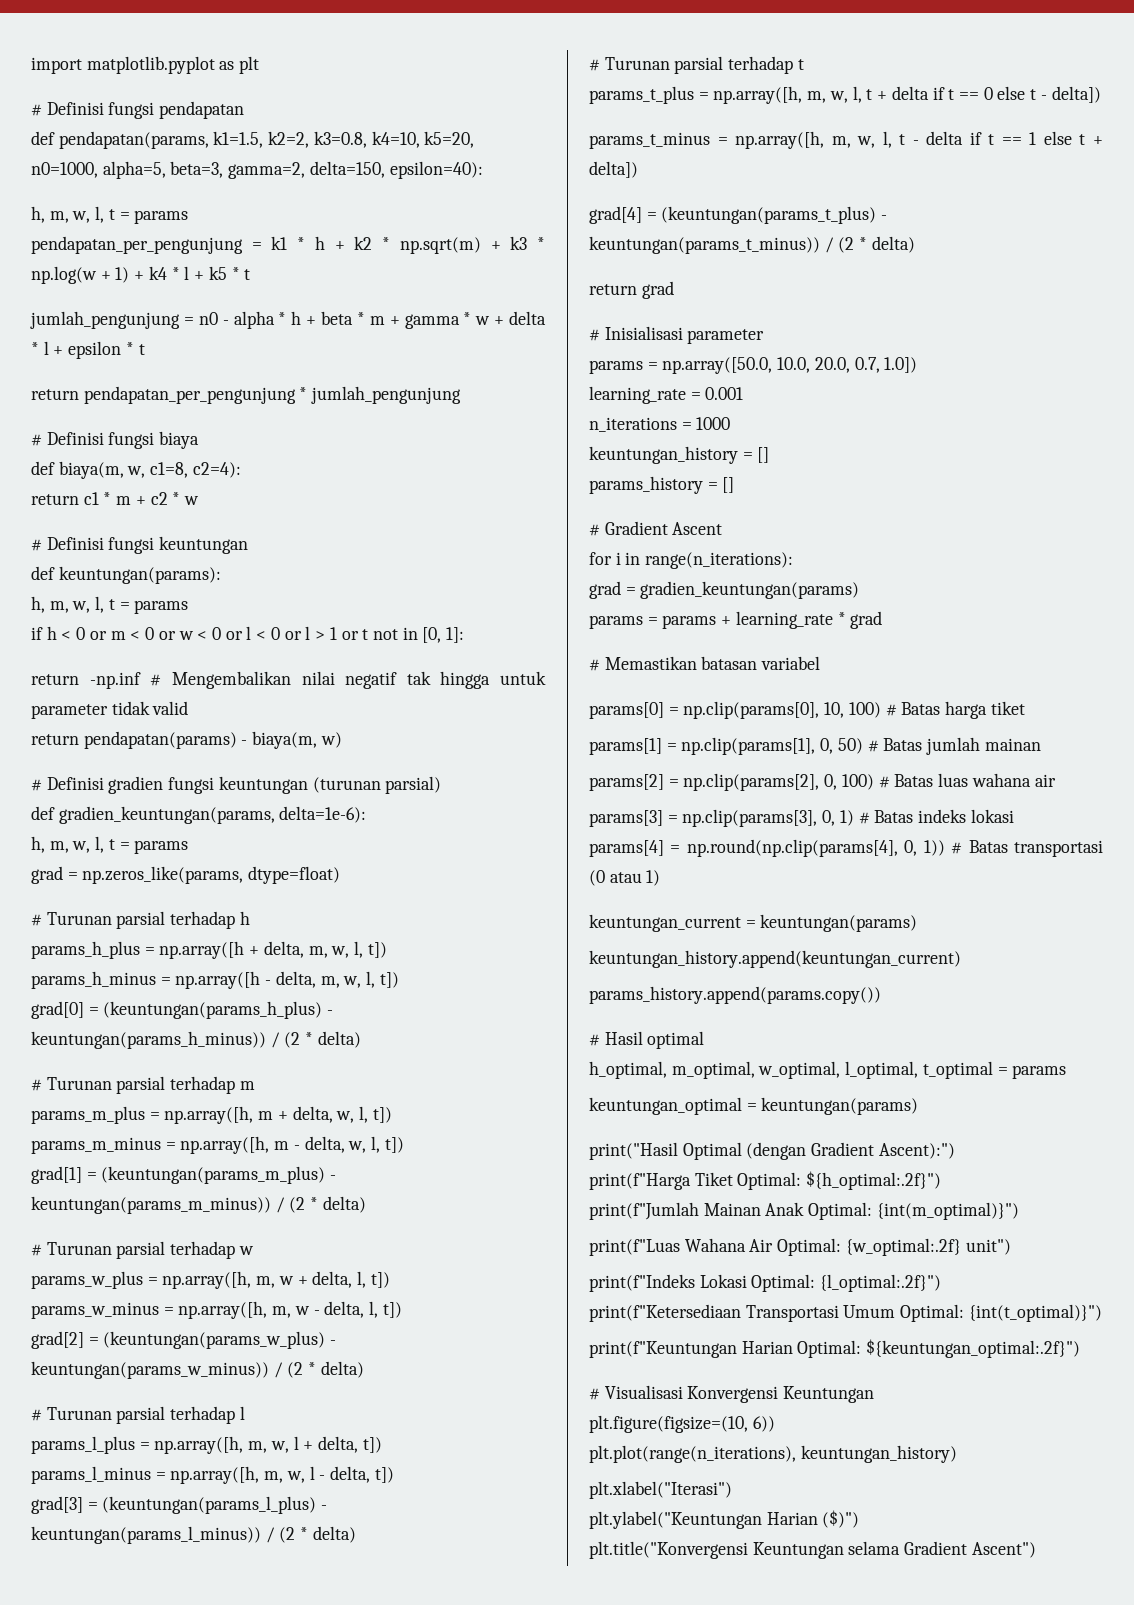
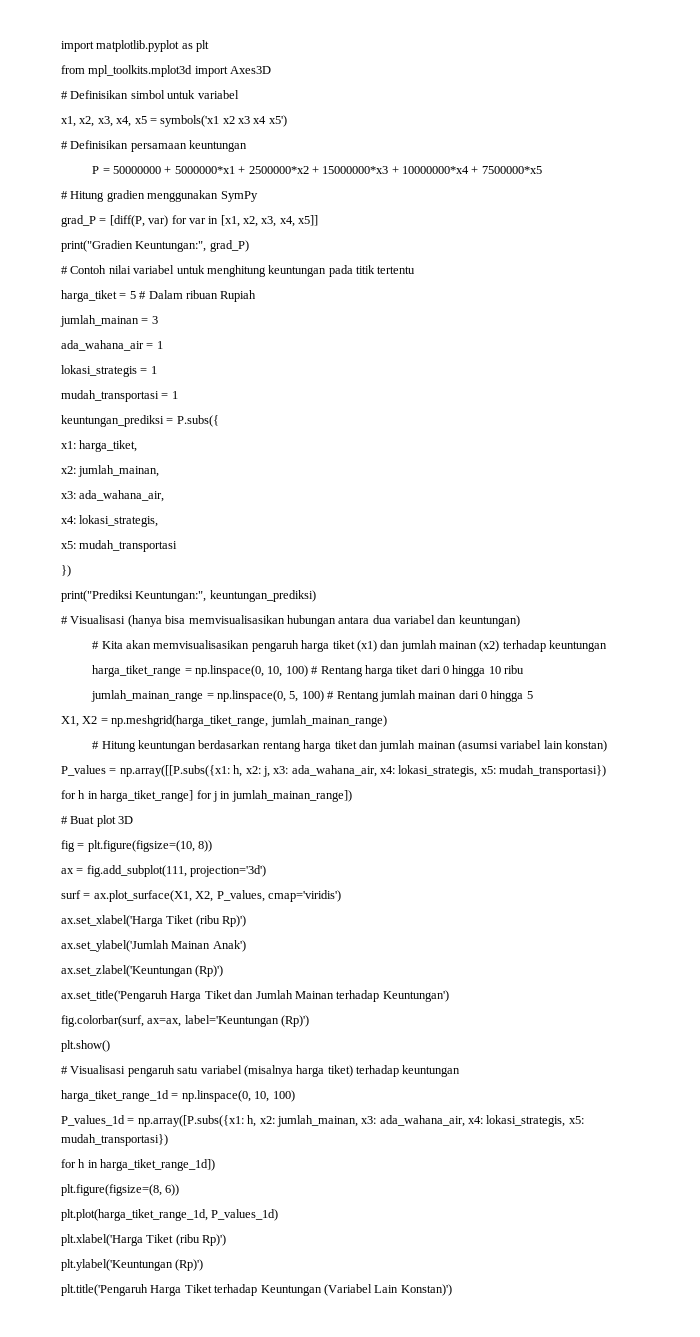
- # Definisi fungsi pendapatan
- def pendapatan(params, k1=1.5, k2=2, k3=0.8, k4=10, k5=20, n0=1000, alpha=5, beta=3, gamma=2, delta=150, epsilon=40):
- h, m, w, l, t = params
- pendapatan_per_pengunjung = k1 * h + k2 * np.sqrt(m) + k3 * np.log(w + 1) + k4 * l + k5 * t
- jumlah_pengunjung = n0 - alpha * h + beta * m + gamma * w + delta * l + epsilon * t
- return pendapatan_per_pengunjung * jumlah_pengunjung
- # Definisi fungsi biaya
- def biaya(m, w, c1=8, c2=4):
- return c1 * m + c2 * w
- # Definisi fungsi keuntungan
- def keuntungan(params):
- h, m, w, l, t = params
- if h < 0 or m < 0 or w < 0 or l < 0 or l > 1 or t not in [0, 1]:
- return -np.inf # Mengembalikan nilai negatif tak hingga untuk parameter tidak valid
- return pendapatan(params) - biaya(m, w)
- # Definisi gradien fungsi keuntungan (turunan parsial)
- def gradien_keuntungan(params, delta=1e-6):
- h, m, w, l, t = params
- grad = np.zeros_like(params, dtype=float)
- # Turunan parsial terhadap h
- params_h_plus = np.array([h + delta, m, w, l, t])
- params_h_minus = np.array([h - delta, m, w, l, t])
- grad[0] = (keuntungan(params_h_plus) - keuntungan(params_h_minus)) / (2 * delta)
- # Turunan parsial terhadap m
- params_m_plus = np.array([h, m + delta, w, l, t])
- params_m_minus = np.array([h, m - delta, w, l, t])
- grad[1] = (keuntungan(params_m_plus) - keuntungan(params_m_minus)) / (2 * delta)
- # Turunan parsial terhadap w
- params_w_plus = np.array([h, m, w + delta, l, t])
- params_w_minus = np.array([h, m, w - delta, l, t])
- grad[2] = (keuntungan(params_w_plus) - keuntungan(params_w_minus)) / (2 * delta)
- # Turunan parsial terhadap l
- params_l_plus = np.array([h, m, w, l + delta, t])
- params_l_minus = np.array([h, m, w, l - delta, t])
- grad[3] = (keuntungan(params_l_plus) - keuntungan(params_l_minus)) / (2 * delta)
- # Turunan parsial terhadap t
- params_t_plus = np.array([h, m, w, l, t + delta if t == 0 else t - delta])
- params_t_minus = np.array([h, m, w, l, t - delta if t == 1 else t + delta])
- grad[4] = (keuntungan(params_t_plus) - keuntungan(params_t_minus)) / (2 * delta)
- return grad
- # Inisialisasi parameter
- params = np.array([50.0, 10.0, 20.0, 0.7, 1.0])
- learning_rate = 0.001
- n_iterations = 1000
- keuntungan_history = []
- params_history = []
- # Gradient Ascent
- for i in range(n_iterations):
- grad = gradien_keuntungan(params)
- params = params + learning_rate * grad
- # Memastikan batasan variabel
- params[0] = np.clip(params[0], 10, 100) # Batas harga tiket
- params[1] = np.clip(params[1], 0, 50) # Batas jumlah mainan
- params[2] = np.clip(params[2], 0, 100) # Batas luas wahana air
- params[3] = np.clip(params[3], 0, 1) # Batas indeks lokasi
- params[4] = np.round(np.clip(params[4], 0, 1)) # Batas transportasi (0 atau 1)
- keuntungan_current = keuntungan(params)
- keuntungan_history.append(keuntungan_current)
- params_history.append(params.copy())
- # Hasil optimal
- h_optimal, m_optimal, w_optimal, l_optimal, t_optimal = params
- keuntungan_optimal = keuntungan(params)
- print("Hasil Optimal (dengan Gradient Ascent):")
- print(f"Harga Tiket Optimal: ${h_optimal:.2f}")
- print(f"Jumlah Mainan Anak Optimal: {int(m_optimal)}")
- print(f"Luas Wahana Air Optimal: {w_optimal:.2f} unit")
- print(f"Indeks Lokasi Optimal: {l_optimal:.2f}")
- print(f"Ketersediaan Transportasi Umum Optimal: {int(t_optimal)}")
- print(f"Keuntungan Harian Optimal: ${keuntungan_optimal:.2f}")
- # Visualisasi Konvergensi Keuntungan
- plt.figure(figsize=(10, 6))
- plt.plot(range(n_iterations), keuntungan_history)
- plt.xlabel("Iterasi")
- plt.ylabel("Keuntungan Harian ($)")
- plt.title("Konvergensi Keuntungan selama Gradient Ascent")
+ from mpl_toolkits.mplot3d import Axes3D
+ # Definisikan simbol untuk variabel
+ x1, x2, x3, x4, x5 = symbols('x1 x2 x3 x4 x5')
+ # Definisikan persamaan keuntungan
+ P = 50000000 + 5000000*x1 + 2500000*x2 + 15000000*x3 + 10000000*x4 + 7500000*x5
+ # Hitung gradien menggunakan SymPy
+ grad_P = [diff(P, var) for var in [x1, x2, x3, x4, x5]]
+ print("Gradien Keuntungan:", grad_P)
+ # Contoh nilai variabel untuk menghitung keuntungan pada titik tertentu
+ harga_tiket = 5 # Dalam ribuan Rupiah
+ jumlah_mainan = 3
+ ada_wahana_air = 1
+ lokasi_strategis = 1
+ mudah_transportasi = 1
+ keuntungan_prediksi = P.subs({
+ x1: harga_tiket,
+ x2: jumlah_mainan,
+ x3: ada_wahana_air,
+ x4: lokasi_strategis,
+ x5: mudah_transportasi
+ })
+ print("Prediksi Keuntungan:", keuntungan_prediksi)
+ # Visualisasi (hanya bisa memvisualisasikan hubungan antara dua variabel dan keuntungan)
+ # Kita akan memvisualisasikan pengaruh harga tiket (x1) dan jumlah mainan (x2) terhadap keuntungan
+ harga_tiket_range = np.linspace(0, 10, 100) # Rentang harga tiket dari 0 hingga 10 ribu
+ jumlah_mainan_range = np.linspace(0, 5, 100) # Rentang jumlah mainan dari 0 hingga 5
+ X1, X2 = np.meshgrid(harga_tiket_range, jumlah_mainan_range)
+ # Hitung keuntungan berdasarkan rentang harga tiket dan jumlah mainan (asumsi variabel lain konstan)
+ P_values = np.array([[P.subs({x1: h, x2: j, x3: ada_wahana_air, x4: lokasi_strategis, x5: mudah_transportasi})
+ for h in harga_tiket_range] for j in jumlah_mainan_range])
+ # Buat plot 3D
+ fig = plt.figure(figsize=(10, 8))
+ ax = fig.add_subplot(111, projection='3d')
+ surf = ax.plot_surface(X1, X2, P_values, cmap='viridis')
+ ax.set_xlabel('Harga Tiket (ribu Rp)')
+ ax.set_ylabel('Jumlah Mainan Anak')
+ ax.set_zlabel('Keuntungan (Rp)')
+ ax.set_title('Pengaruh Harga Tiket dan Jumlah Mainan terhadap Keuntungan')
+ fig.colorbar(surf, ax=ax, label='Keuntungan (Rp)')
+ plt.show()
+ # Visualisasi pengaruh satu variabel (misalnya harga tiket) terhadap keuntungan
+ harga_tiket_range_1d = np.linspace(0, 10, 100)
+ P_values_1d = np.array([P.subs({x1: h, x2: jumlah_mainan, x3: ada_wahana_air, x4: lokasi_strategis, x5: mudah_transportasi})
+ for h in harga_tiket_range_1d])
+ plt.figure(figsize=(8, 6))
+ plt.plot(harga_tiket_range_1d, P_values_1d)
+ plt.xlabel('Harga Tiket (ribu Rp)')
+ plt.ylabel('Keuntungan (Rp)')
+ plt.title('Pengaruh Harga Tiket terhadap Keuntungan (Variabel Lain Konstan)')

